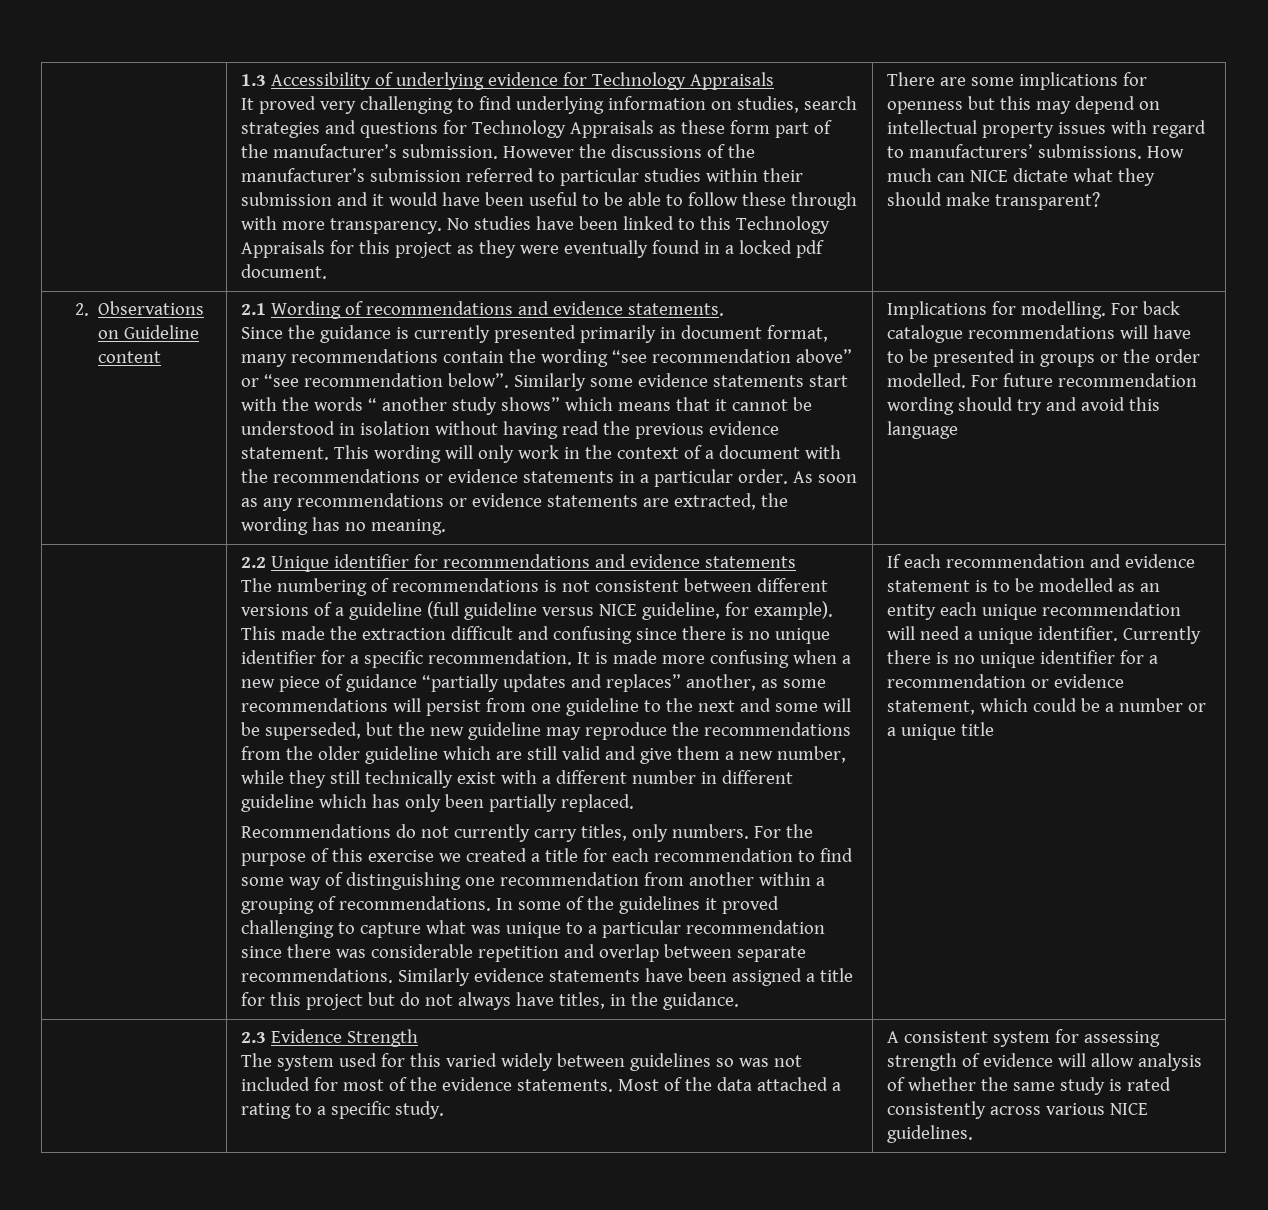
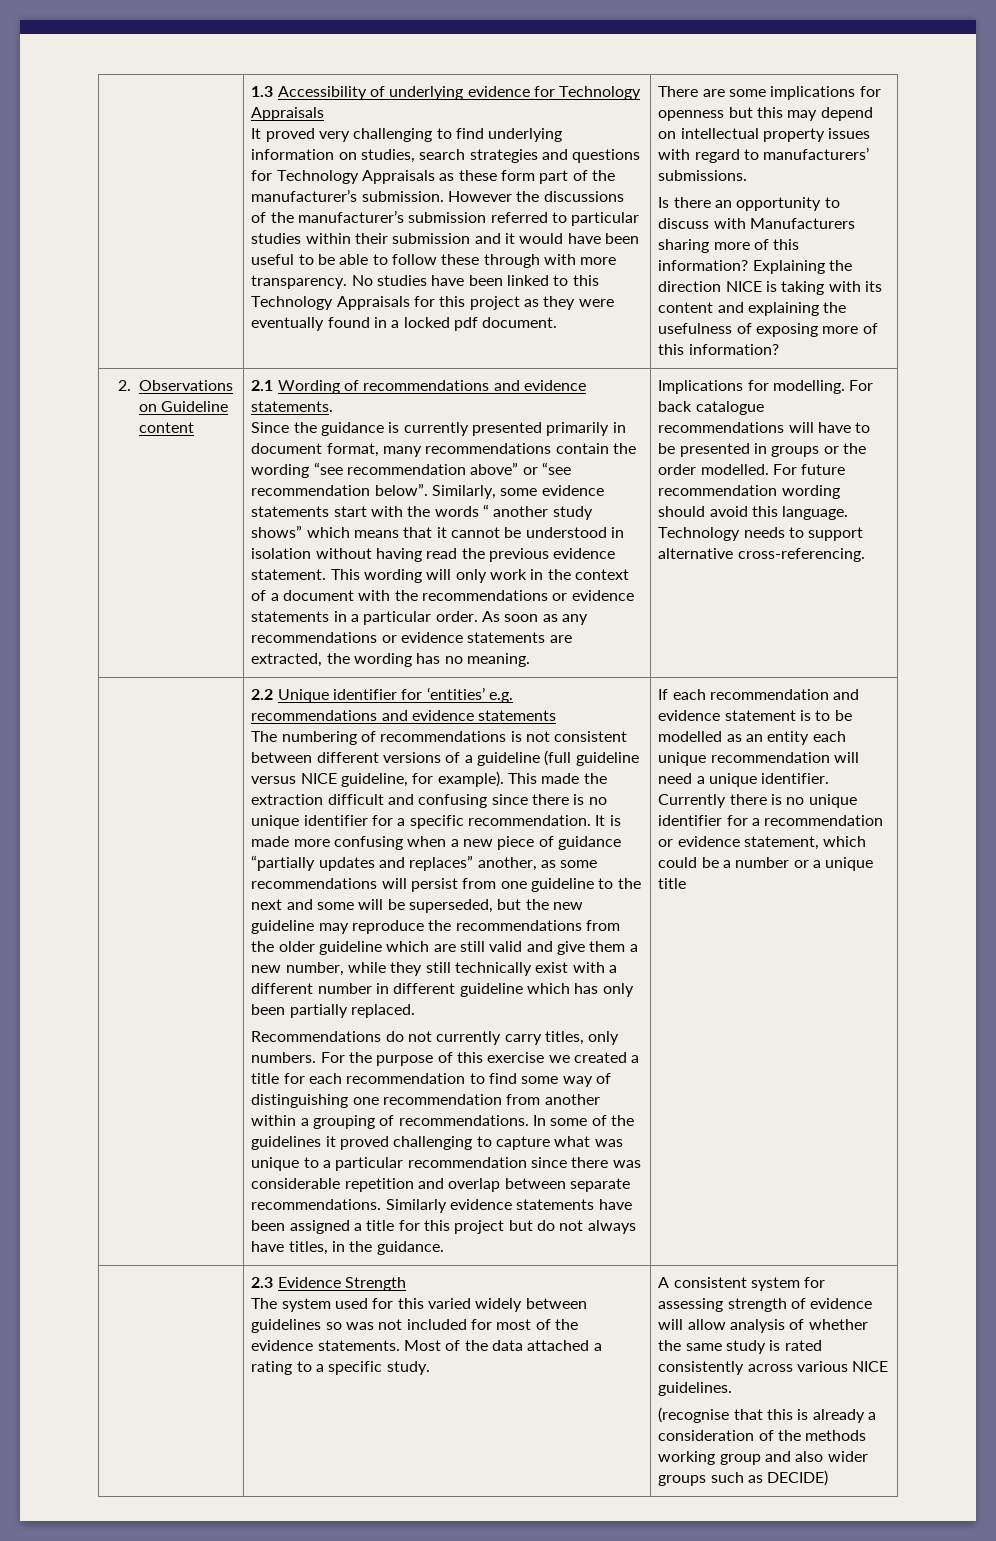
- There are some implications for openness but this may depend on intellectual property issues with regard to manufacturers’ submissions. How much can NICE dictate what they should make transparent?
+ There are some implications for openness but this may depend on intellectual property issues with regard to manufacturers’ submissions.
+ Is there an opportunity to discuss with Manufacturers sharing more of this information? Explaining the direction NICE is taking with its content and explaining the usefulness of exposing more of this information?
- Similarly some evidence statements start with the words “ another study shows” which means that it cannot be understood in isolation without having read the previous evidence statement.
+ Similarly, some evidence statements start with the words “ another study shows” which means that it cannot be understood in isolation without having read the previous evidence statement.
- For future recommendation wording should try and avoid this language
+ For future recommendation wording should avoid this language. Technology needs to support alternative cross-referencing.
- 2.2 Unique identifier for recommendations and evidence statements
+ 2.2 Unique identifier for ‘entities’ e.g. recommendations and evidence statements
+ (recognise that this is already a consideration of the methods working group and also wider groups such as DECIDE)

